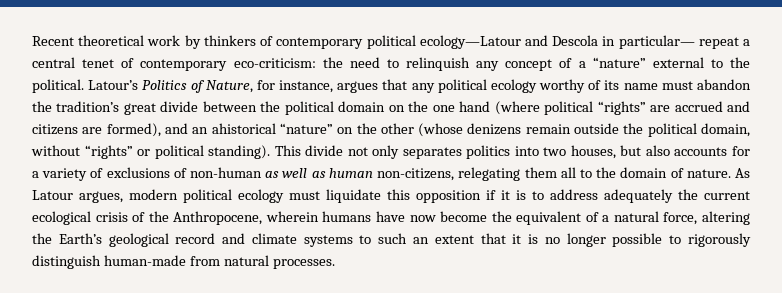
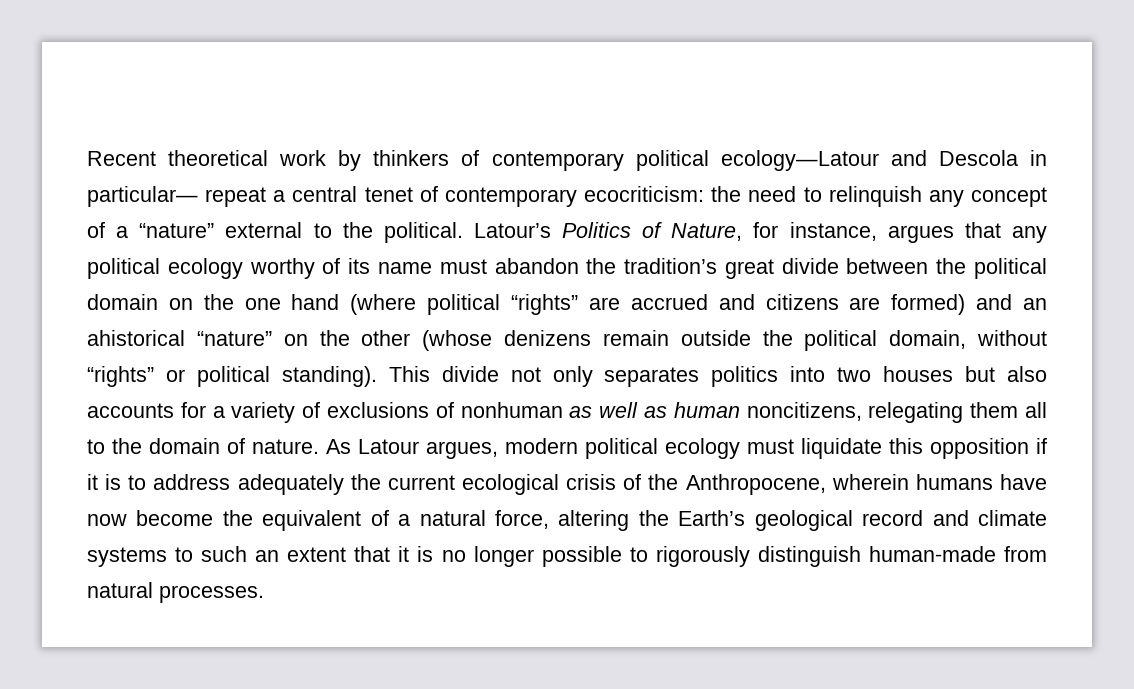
- Recent theoretical work by thinkers of contemporary political ecology—Latour and Descola in particular— repeat a central tenet of contemporary eco-criticism: the need to relinquish any concept of a “nature” external to the political.
+ Recent theoretical work by thinkers of contemporary political ecology—Latour and Descola in particular— repeat a central tenet of contemporary ecocriticism: the need to relinquish any concept of a “nature” external to the political.
- Latour’s Politics of Nature, for instance, argues that any political ecology worthy of its name must abandon the tradition’s great divide between the political domain on the one hand (where political “rights” are accrued and citizens are formed), and an ahistorical “nature” on the other (whose denizens remain outside the political domain, without “rights” or political standing).
+ Latour’s Politics of Nature, for instance, argues that any political ecology worthy of its name must abandon the tradition’s great divide between the political domain on the one hand (where political “rights” are accrued and citizens are formed) and an ahistorical “nature” on the other (whose denizens remain outside the political domain, without “rights” or political standing).
- This divide not only separates politics into two houses, but also accounts for a variety of exclusions of non-human as well as human non-citizens, relegating them all to the domain of nature.
+ This divide not only separates politics into two houses but also accounts for a variety of exclusions of nonhuman as well as human noncitizens, relegating them all to the domain of nature.

